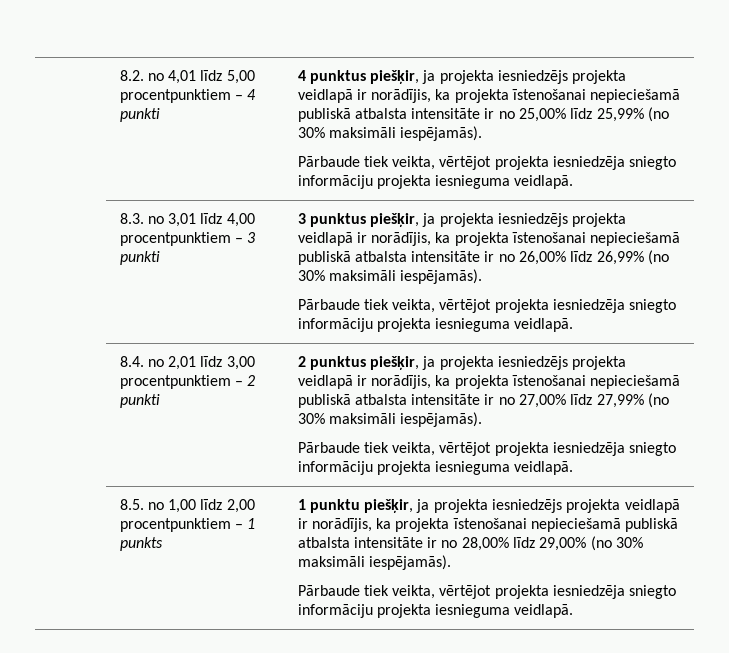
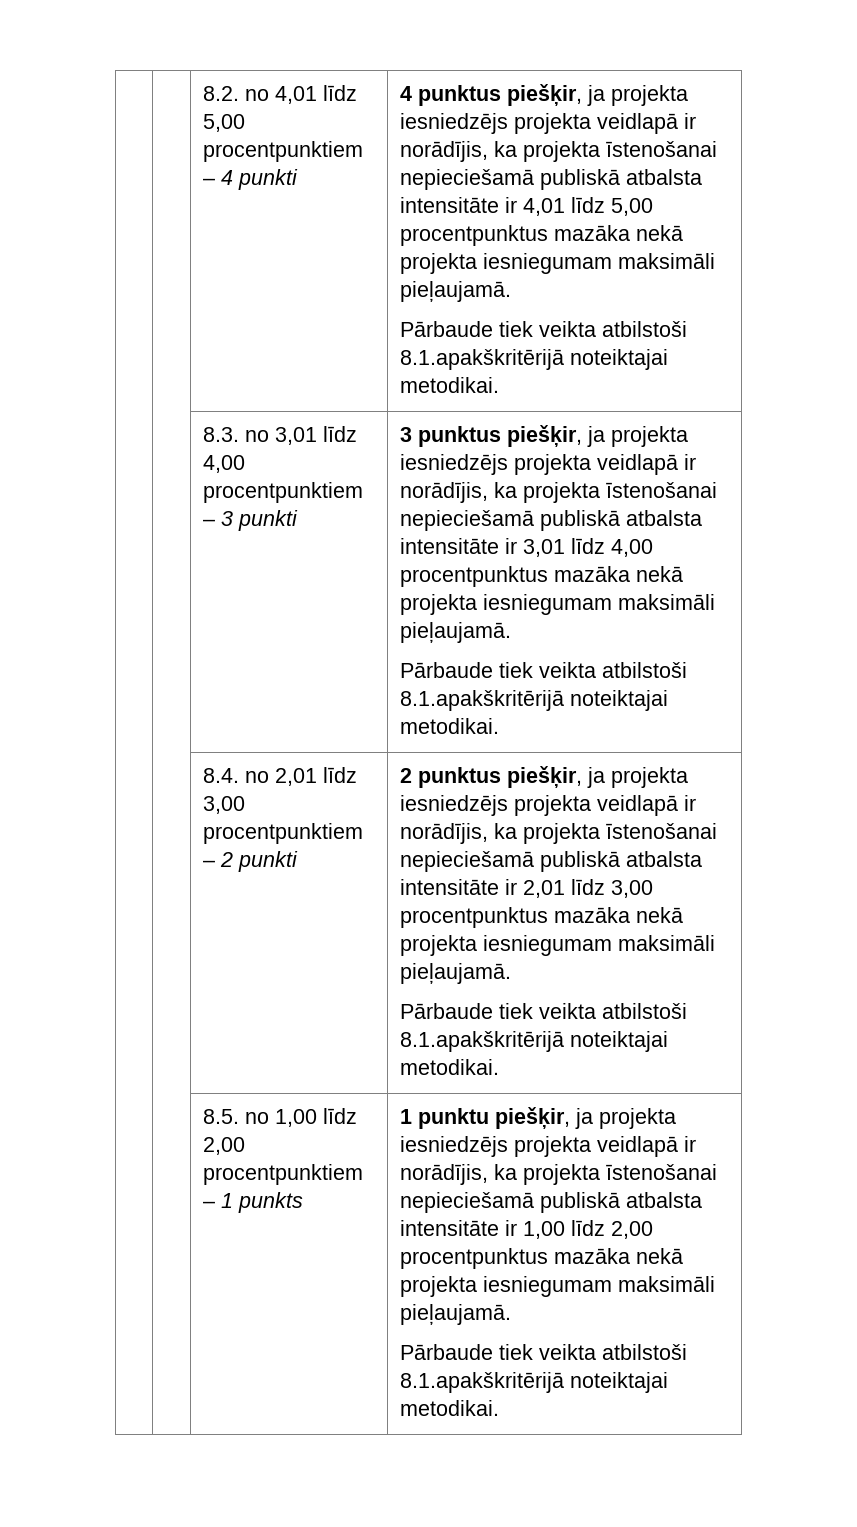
- 4 punktus piešķir, ja projekta iesniedzējs projekta veidlapā ir norādījis, ka projekta īstenošanai nepieciešamā publiskā atbalsta intensitāte ir no 25,00% līdz 25,99% (no 30% maksimāli iespējamās).
- Pārbaude tiek veikta, vērtējot projekta iesniedzēja sniegto informāciju projekta iesnieguma veidlapā.
+ 4 punktus piešķir, ja projekta iesniedzējs projekta veidlapā ir norādījis, ka projekta īstenošanai nepieciešamā publiskā atbalsta intensitāte ir 4,01 līdz 5,00 procentpunktus mazāka nekā projekta iesniegumam maksimāli pieļaujamā.
+ Pārbaude tiek veikta atbilstoši 8.1.apakškritērijā noteiktajai metodikai.
- 3 punktus piešķir, ja projekta iesniedzējs projekta veidlapā ir norādījis, ka projekta īstenošanai nepieciešamā publiskā atbalsta intensitāte ir no 26,00% līdz 26,99% (no 30% maksimāli iespējamās).
- Pārbaude tiek veikta, vērtējot projekta iesniedzēja sniegto informāciju projekta iesnieguma veidlapā.
+ 3 punktus piešķir, ja projekta iesniedzējs projekta veidlapā ir norādījis, ka projekta īstenošanai nepieciešamā publiskā atbalsta intensitāte ir 3,01 līdz 4,00 procentpunktus mazāka nekā projekta iesniegumam maksimāli pieļaujamā.
+ Pārbaude tiek veikta atbilstoši 8.1.apakškritērijā noteiktajai metodikai.
- 2 punktus piešķir, ja projekta iesniedzējs projekta veidlapā ir norādījis, ka projekta īstenošanai nepieciešamā publiskā atbalsta intensitāte ir no 27,00% līdz 27,99% (no 30% maksimāli iespējamās).
- Pārbaude tiek veikta, vērtējot projekta iesniedzēja sniegto informāciju projekta iesnieguma veidlapā.
+ 2 punktus piešķir, ja projekta iesniedzējs projekta veidlapā ir norādījis, ka projekta īstenošanai nepieciešamā publiskā atbalsta intensitāte ir 2,01 līdz 3,00 procentpunktus mazāka nekā projekta iesniegumam maksimāli pieļaujamā.
+ Pārbaude tiek veikta atbilstoši 8.1.apakškritērijā noteiktajai metodikai.
- 1 punktu piešķir, ja projekta iesniedzējs projekta veidlapā ir norādījis, ka projekta īstenošanai nepieciešamā publiskā atbalsta intensitāte ir no 28,00% līdz 29,00% (no 30% maksimāli iespējamās).
- Pārbaude tiek veikta, vērtējot projekta iesniedzēja sniegto informāciju projekta iesnieguma veidlapā.
+ 1 punktu piešķir, ja projekta iesniedzējs projekta veidlapā ir norādījis, ka projekta īstenošanai nepieciešamā publiskā atbalsta intensitāte ir 1,00 līdz 2,00 procentpunktus mazāka nekā projekta iesniegumam maksimāli pieļaujamā.
+ Pārbaude tiek veikta atbilstoši 8.1.apakškritērijā noteiktajai metodikai.

